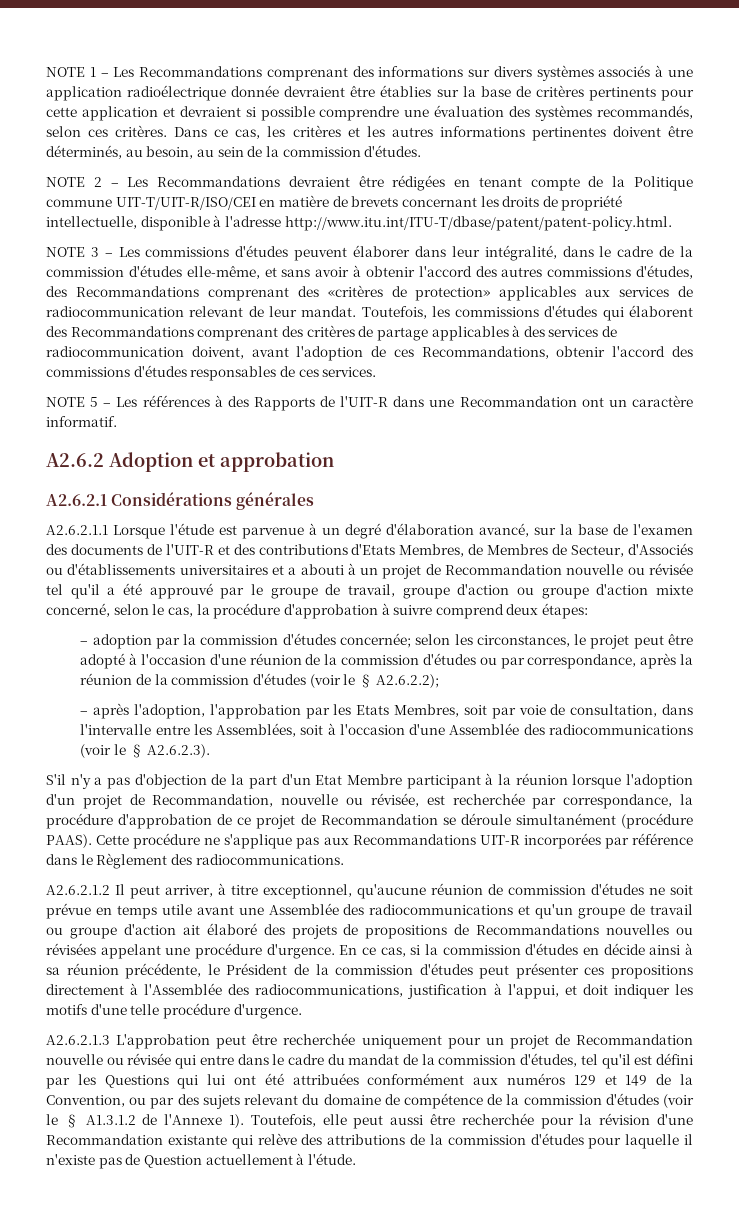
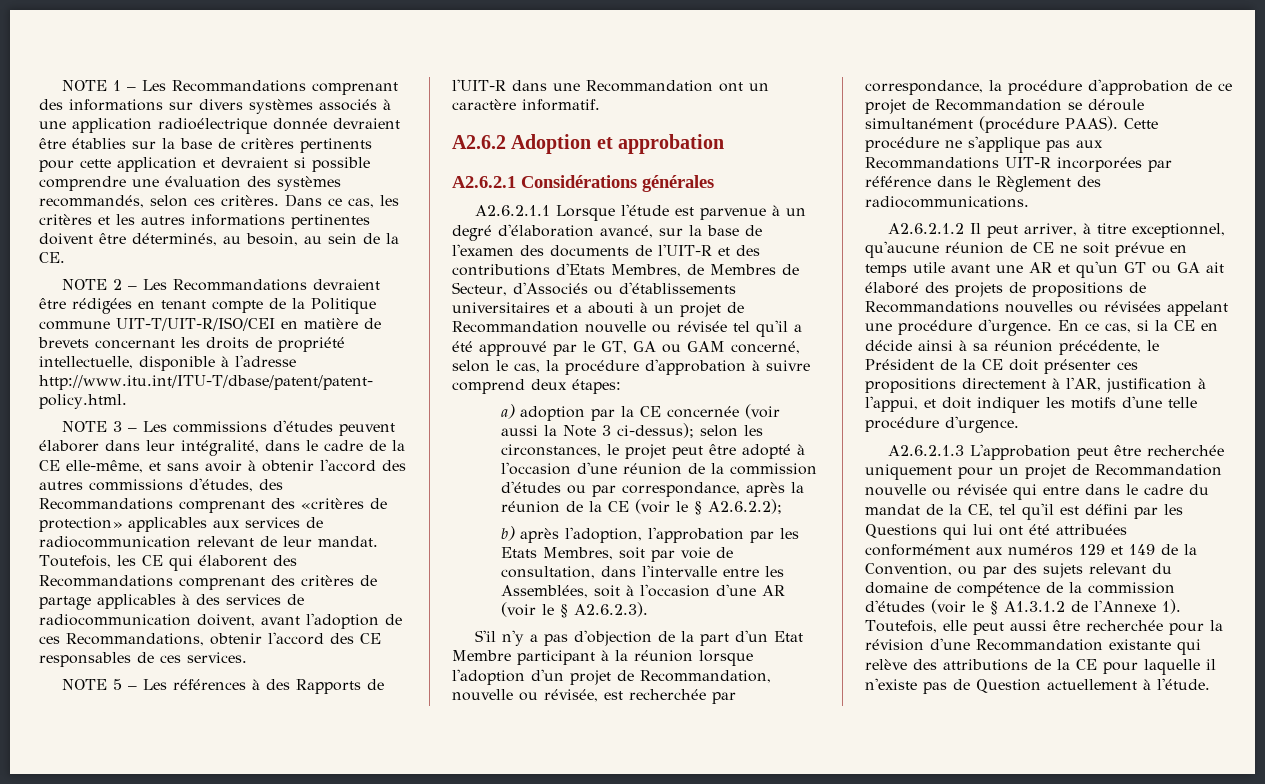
- Dans ce cas, les critères et les autres informations pertinentes doivent être déterminés, au besoin, au sein de la commission d'études.
+ Dans ce cas, les critères et les autres informations pertinentes doivent être déterminés, au besoin, au sein de la CE.
- NOTE 3 – Les commissions d'études peuvent élaborer dans leur intégralité, dans le cadre de la commission d'études elle-même, et sans avoir à obtenir l'accord des autres commissions d'études, des Recommandations comprenant des «critères de protection» applicables aux services de radiocommunication relevant de leur mandat.
+ NOTE 3 – Les commissions d'études peuvent élaborer dans leur intégralité, dans le cadre de la CE elle-même, et sans avoir à obtenir l'accord des autres commissions d'études, des Recommandations comprenant des «critères de protection» applicables aux services de radiocommunication relevant de leur mandat.
- Toutefois, les commissions d'études qui élaborent des Recommandations comprenant des critères de partage applicables à des services de radiocommunication doivent, avant l'adoption de ces Recommandations, obtenir l'accord des commissions d'études responsables de ces services.
+ Toutefois, les CE qui élaborent des Recommandations comprenant des critères de partage applicables à des services de radiocommunication doivent, avant l'adoption de ces Recommandations, obtenir l'accord des CE responsables de ces services.
- A2.6.2.1.1 Lorsque l'étude est parvenue à un degré d'élaboration avancé, sur la base de l'examen des documents de l'UIT-R et des contributions d'Etats Membres, de Membres de Secteur, d'Associés ou d'établissements universitaires et a abouti à un projet de Recommandation nouvelle ou révisée tel qu'il a été approuvé par le groupe de travail, groupe d'action ou groupe d'action mixte concerné, selon le cas, la procédure d'approbation à suivre comprend deux étapes:
+ A2.6.2.1.1 Lorsque l'étude est parvenue à un degré d'élaboration avancé, sur la base de l'examen des documents de l'UIT-R et des contributions d'Etats Membres, de Membres de Secteur, d'Associés ou d'établissements universitaires et a abouti à un projet de Recommandation nouvelle ou révisée tel qu'il a été approuvé par le GT, GA ou GAM concerné, selon le cas, la procédure d'approbation à suivre comprend deux étapes:
- – adoption par la commission d'études concernée; selon les circonstances, le projet peut être adopté à l'occasion d'une réunion de la commission d'études ou par correspondance, après la réunion de la commission d'études (voir le § A2.6.2.2);
+ a) adoption par la CE concernée (voir aussi la Note 3 ci-dessus); selon les circonstances, le projet peut être adopté à l'occasion d'une réunion de la commission d'études ou par correspondance, après la réunion de la CE (voir le § A2.6.2.2);
- – après l'adoption, l'approbation par les Etats Membres, soit par voie de consultation, dans l'intervalle entre les Assemblées, soit à l'occasion d'une Assemblée des radiocommunications (voir le § A2.6.2.3).
+ b) après l'adoption, l'approbation par les Etats Membres, soit par voie de consultation, dans l'intervalle entre les Assemblées, soit à l'occasion d'une AR (voir le § A2.6.2.3).
- A2.6.2.1.2 Il peut arriver, à titre exceptionnel, qu'aucune réunion de commission d'études ne soit prévue en temps utile avant une Assemblée des radiocommunications et qu'un groupe de travail ou groupe d'action ait élaboré des projets de propositions de Recommandations nouvelles ou révisées appelant une procédure d'urgence.
+ A2.6.2.1.2 Il peut arriver, à titre exceptionnel, qu'aucune réunion de CE ne soit prévue en temps utile avant une AR et qu'un GT ou GA ait élaboré des projets de propositions de Recommandations nouvelles ou révisées appelant une procédure d'urgence.
- En ce cas, si la commission d'études en décide ainsi à sa réunion précédente, le Président de la commission d'études peut présenter ces propositions directement à l'Assemblée des radiocommunications, justification à l'appui, et doit indiquer les motifs d'une telle procédure d'urgence.
+ En ce cas, si la CE en décide ainsi à sa réunion précédente, le Président de la CE doit présenter ces propositions directement à l'AR, justification à l'appui, et doit indiquer les motifs d'une telle procédure d'urgence.
- A2.6.2.1.3 L'approbation peut être recherchée uniquement pour un projet de Recommandation nouvelle ou révisée qui entre dans le cadre du mandat de la commission d'études, tel qu'il est défini par les Questions qui lui ont été attribuées conformément aux numéros 129 et 149 de la Convention, ou par des sujets relevant du domaine de compétence de la commission d'études (voir le § A1.3.1.2 de l'Annexe 1).
+ A2.6.2.1.3 L'approbation peut être recherchée uniquement pour un projet de Recommandation nouvelle ou révisée qui entre dans le cadre du mandat de la CE, tel qu'il est défini par les Questions qui lui ont été attribuées conformément aux numéros 129 et 149 de la Convention, ou par des sujets relevant du domaine de compétence de la commission d'études (voir le § A1.3.1.2 de l'Annexe 1).
- Toutefois, elle peut aussi être recherchée pour la révision d'une Recommandation existante qui relève des attributions de la commission d'études pour laquelle il n'existe pas de Question actuellement à l'étude.
+ Toutefois, elle peut aussi être recherchée pour la révision d'une Recommandation existante qui relève des attributions de la CE pour laquelle il n'existe pas de Question actuellement à l'étude.

